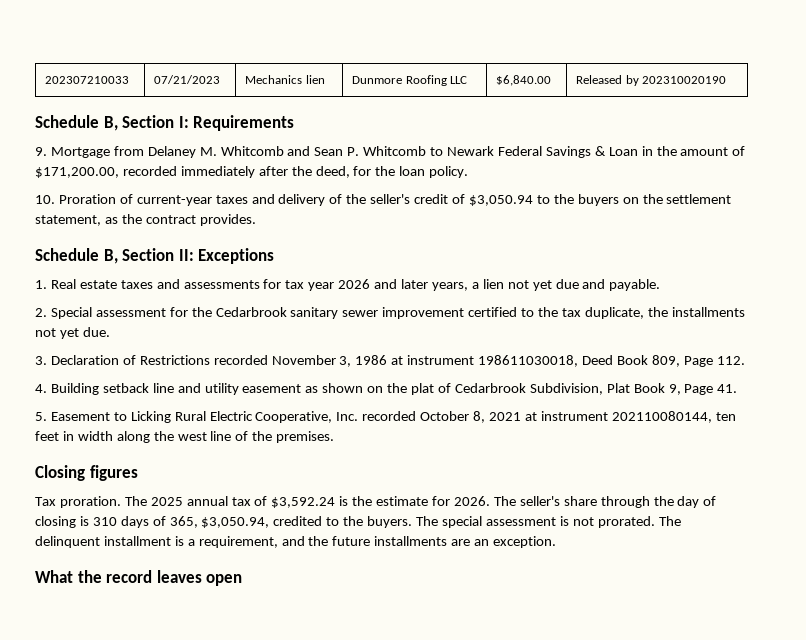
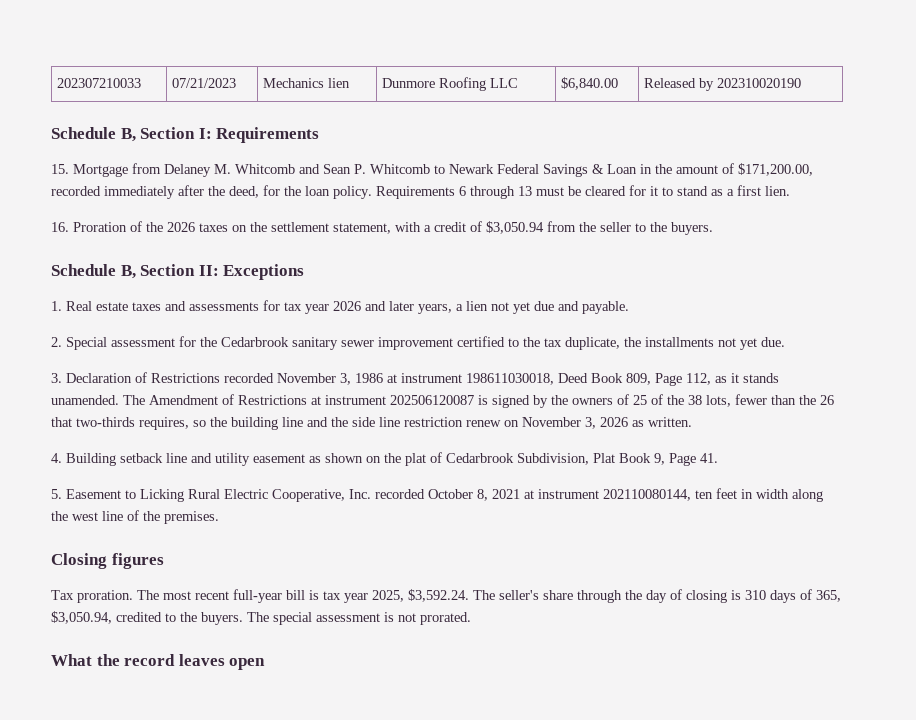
- 9. Mortgage from Delaney M. Whitcomb and Sean P. Whitcomb to Newark Federal Savings & Loan in the amount of $171,200.00, recorded immediately after the deed, for the loan policy.
- 10. Proration of current-year taxes and delivery of the seller's credit of $3,050.94 to the buyers on the settlement statement, as the contract provides.
+ 15. Mortgage from Delaney M. Whitcomb and Sean P. Whitcomb to Newark Federal Savings & Loan in the amount of $171,200.00, recorded immediately after the deed, for the loan policy. Requirements 6 through 13 must be cleared for it to stand as a first lien.
+ 16. Proration of the 2026 taxes on the settlement statement, with a credit of $3,050.94 from the seller to the buyers.
- 3. Declaration of Restrictions recorded November 3, 1986 at instrument 198611030018, Deed Book 809, Page 112.
+ 3. Declaration of Restrictions recorded November 3, 1986 at instrument 198611030018, Deed Book 809, Page 112, as it stands unamended. The Amendment of Restrictions at instrument 202506120087 is signed by the owners of 25 of the 38 lots, fewer than the 26 that two-thirds requires, so the building line and the side line restriction renew on November 3, 2026 as written.
- The 2025 annual tax of $3,592.24 is the estimate for 2026. The seller's share through the day of closing is 310 days of 365, $3,050.94, credited to the buyers.
+ The most recent full-year bill is tax year 2025, $3,592.24. The seller's share through the day of closing is 310 days of 365, $3,050.94, credited to the buyers.
- The delinquent installment is a requirement, and the future installments are an exception.

